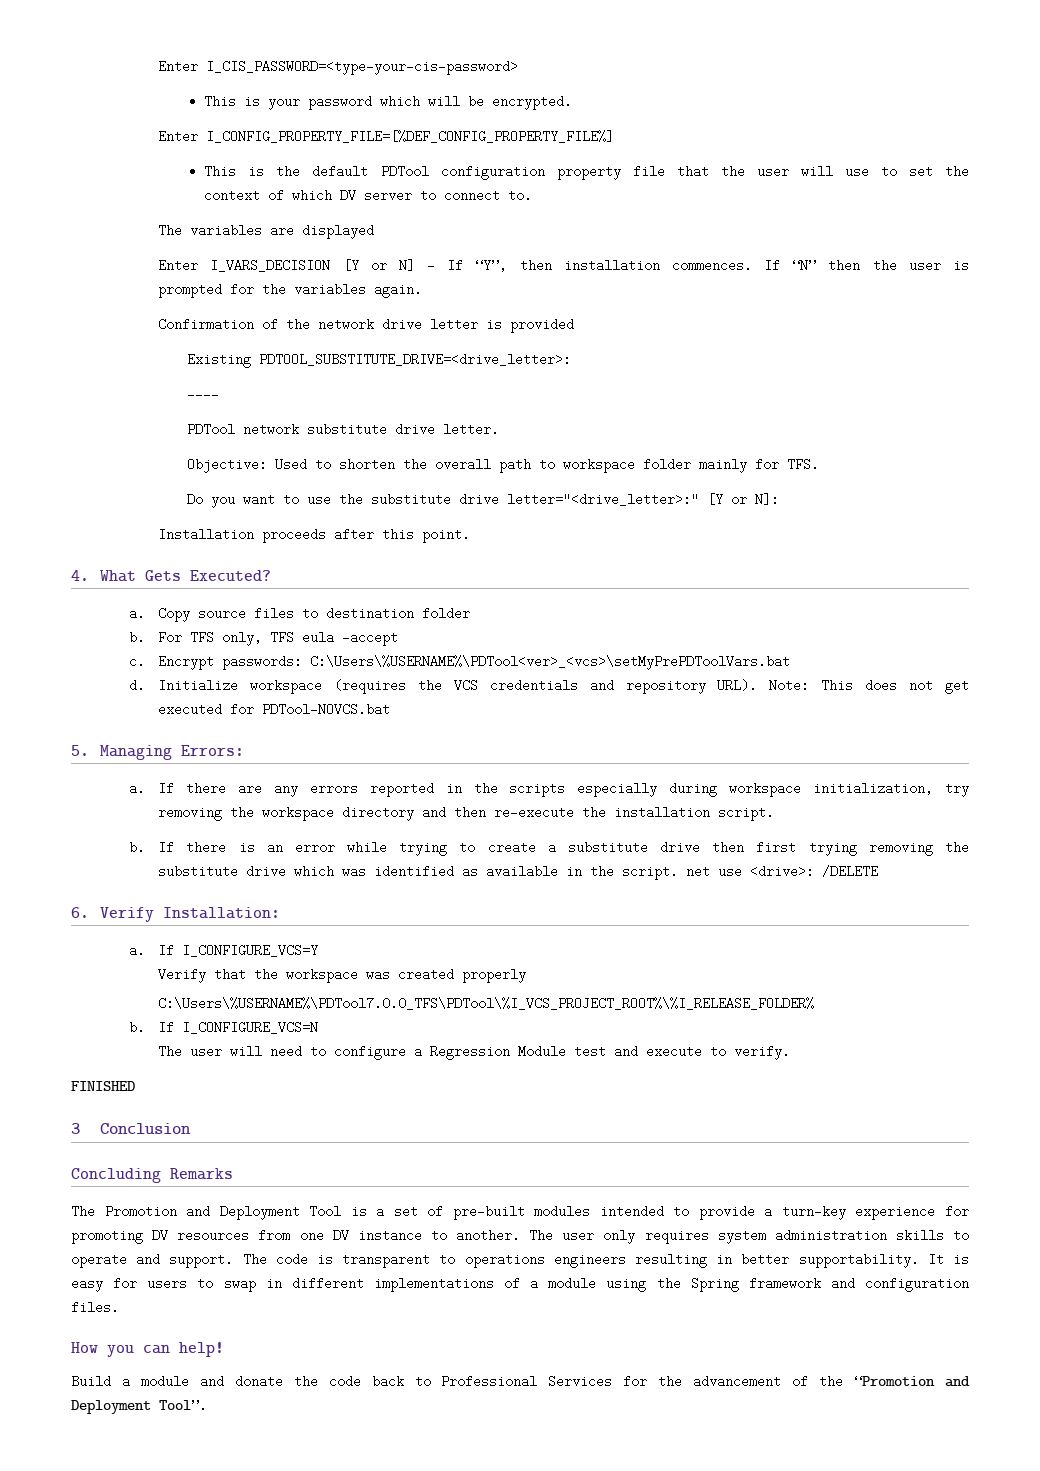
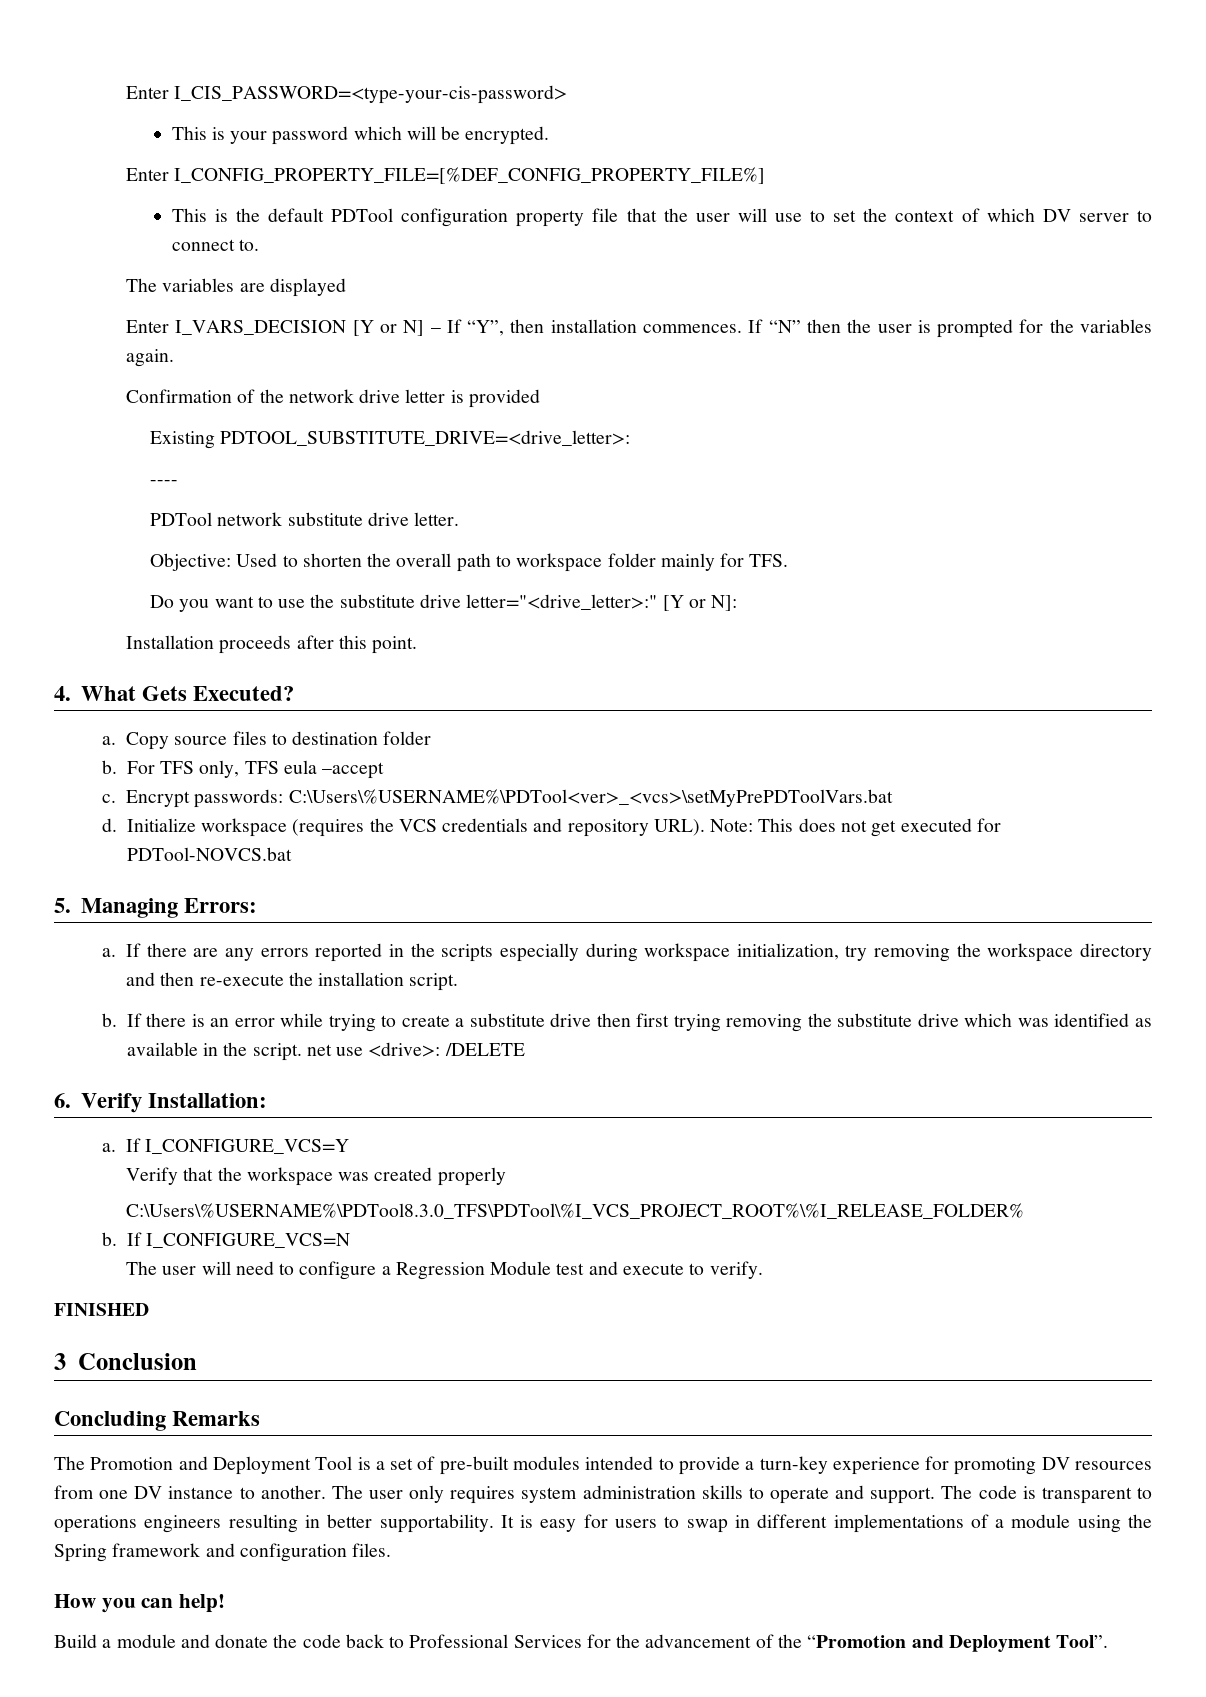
- C:\Users\%USERNAME%\PDTool7.0.0_TFS\PDTool\%I_VCS_PROJECT_ROOT%\%I_RELEASE_FOLDER%
+ C:\Users\%USERNAME%\PDTool8.3.0_TFS\PDTool\%I_VCS_PROJECT_ROOT%\%I_RELEASE_FOLDER%

